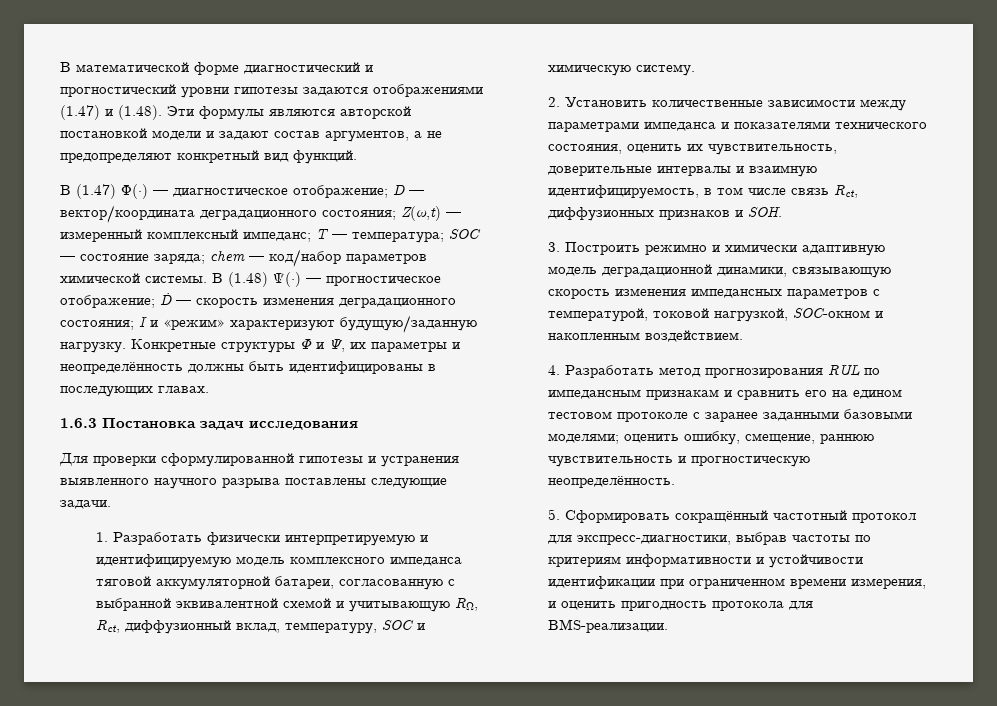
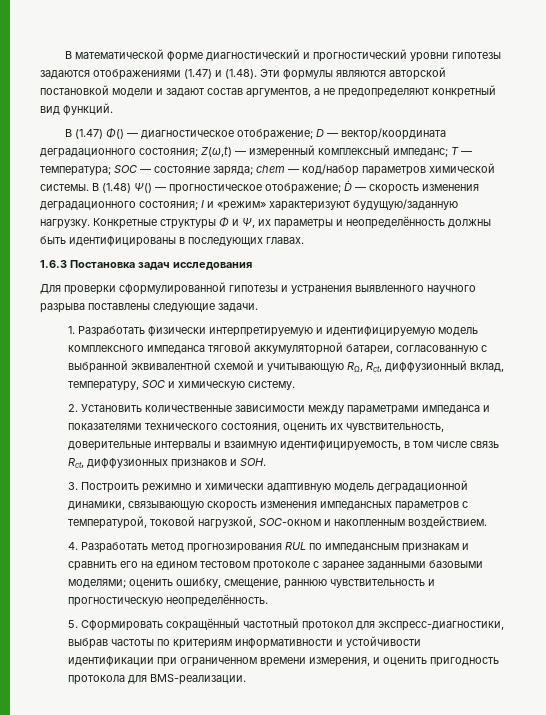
- В (1.47) Φ(·) — диагностическое отображение; D — вектор/координата деградационного состояния; Z(ω,t) — измеренный комплексный импеданс; T — температура; SOC — состояние заряда; chem — код/набор параметров химической системы.
+ В (1.47) Φ() — диагностическое отображение; D — вектор/координата деградационного состояния; Z(ω,t) — измеренный комплексный импеданс; T — температура; SOC — состояние заряда; chem — код/набор параметров химической системы.
- В (1.48) Ψ(·) — прогностическое отображение; Ḋ — скорость изменения деградационного состояния; I и «режим» характеризуют будущую/заданную нагрузку.
+ В (1.48) Ψ() — прогностическое отображение; Ḋ — скорость изменения деградационного состояния; I и «режим» характеризуют будущую/заданную нагрузку.

